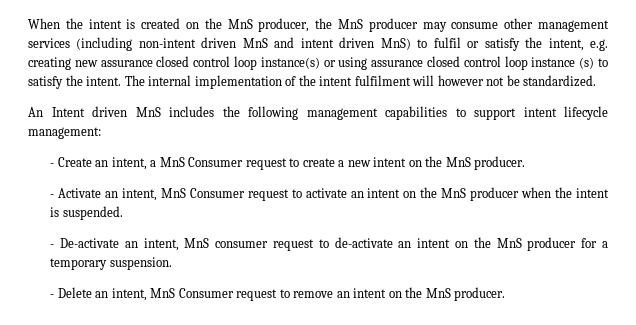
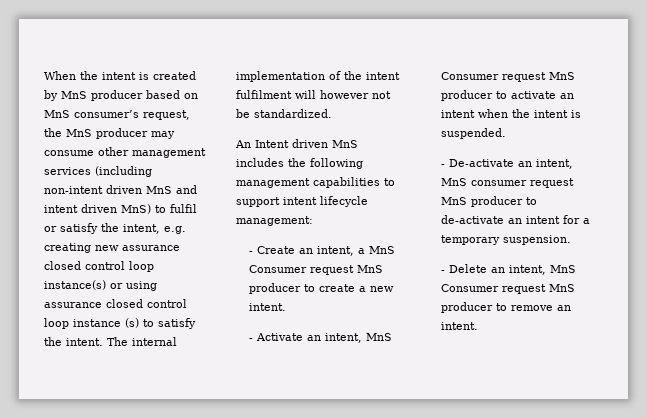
- When the intent is created on the MnS producer, the MnS producer may consume other management services (including non-intent driven MnS and intent driven MnS) to fulfil or satisfy the intent, e.g. creating new assurance closed control loop instance(s) or using assurance closed control loop instance (s) to satisfy the intent.
+ When the intent is created by MnS producer based on MnS consumer’s request, the MnS producer may consume other management services (including non-intent driven MnS and intent driven MnS) to fulfil or satisfy the intent, e.g. creating new assurance closed control loop instance(s) or using assurance closed control loop instance (s) to satisfy the intent.
- - Create an intent, a MnS Consumer request to create a new intent on the MnS producer.
+ - Create an intent, a MnS Consumer request MnS producer to create a new intent.
- - Activate an intent, MnS Consumer request to activate an intent on the MnS producer when the intent is suspended.
+ - Activate an intent, MnS Consumer request MnS producer to activate an intent when the intent is suspended.
- - De-activate an intent, MnS consumer request to de-activate an intent on the MnS producer for a temporary suspension.
+ - De-activate an intent, MnS consumer request MnS producer to de-activate an intent for a temporary suspension.
- - Delete an intent, MnS Consumer request to remove an intent on the MnS producer.
+ - Delete an intent, MnS Consumer request MnS producer to remove an intent.

